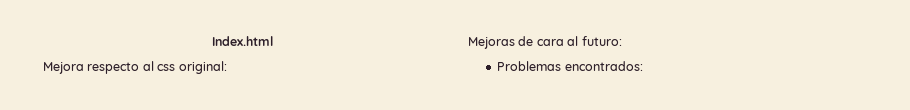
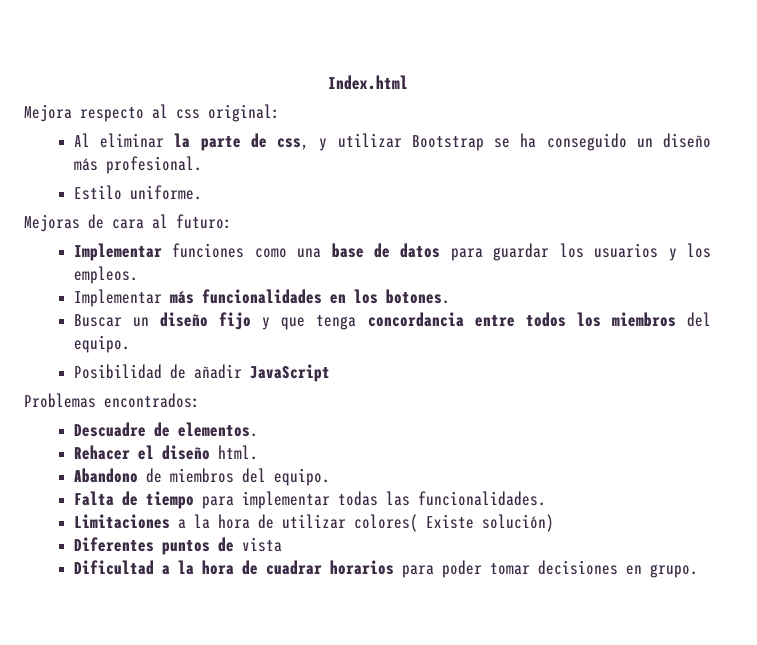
+ Al eliminar la parte de css, y utilizar Bootstrap se ha conseguido un diseño más profesional.
+ Estilo uniforme.
+ Implementar funciones como una base de datos para guardar los usuarios y los empleos.
+ Implementar más funcionalidades en los botones.
+ Buscar un diseño fijo y que tenga concordancia entre todos los miembros del equipo.
+ Posibilidad de añadir JavaScript
  Problemas encontrados:
+ Descuadre de elementos.
+ Rehacer el diseño html.
+ Abandono de miembros del equipo.
+ Falta de tiempo para implementar todas las funcionalidades.
+ Limitaciones a la hora de utilizar colores( Existe solución)
+ Diferentes puntos de vista
+ Dificultad a la hora de cuadrar horarios para poder tomar decisiones en grupo.

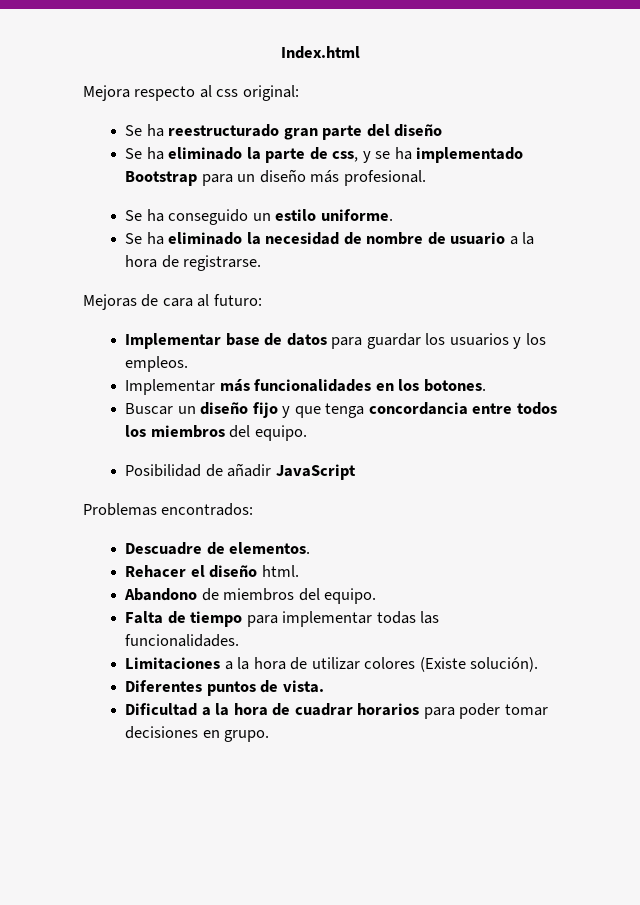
- Al eliminar la parte de css, y utilizar Bootstrap se ha conseguido un diseño más profesional.
+ Se ha reestructurado gran parte del diseño
+ Se ha eliminado la parte de css, y se ha implementado Bootstrap para un diseño más profesional.
- Estilo uniforme.
+ Se ha conseguido un estilo uniforme.
+ Se ha eliminado la necesidad de nombre de usuario a la hora de registrarse.
- Implementar funciones como una base de datos para guardar los usuarios y los empleos.
+ Implementar base de datos para guardar los usuarios y los empleos.
- Limitaciones a la hora de utilizar colores( Existe solución)
+ Limitaciones a la hora de utilizar colores (Existe solución).
- Diferentes puntos de vista
+ Diferentes puntos de vista.

